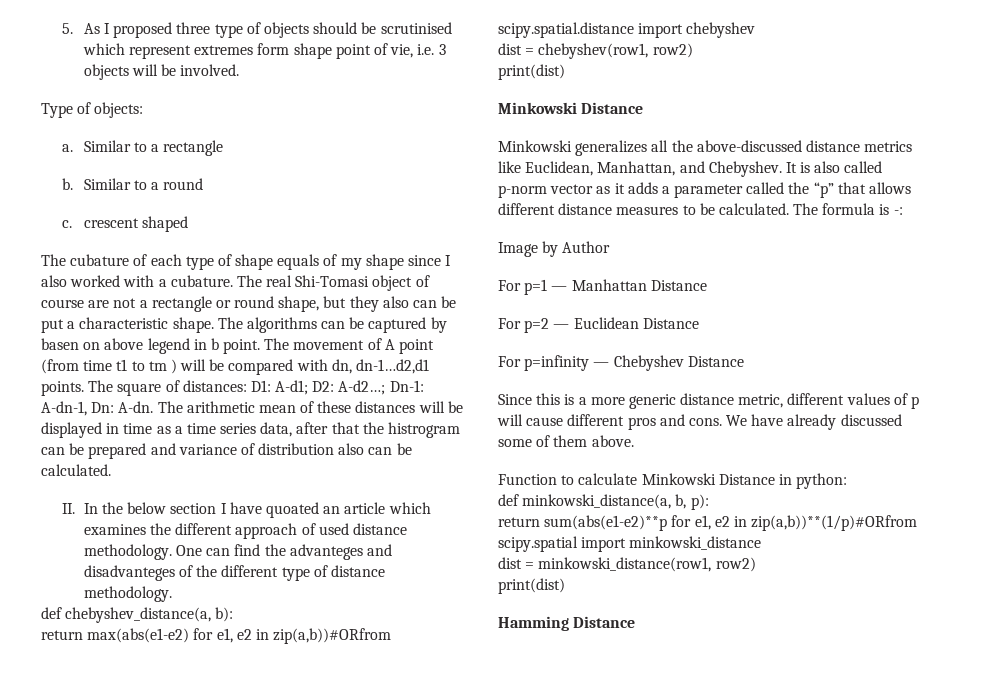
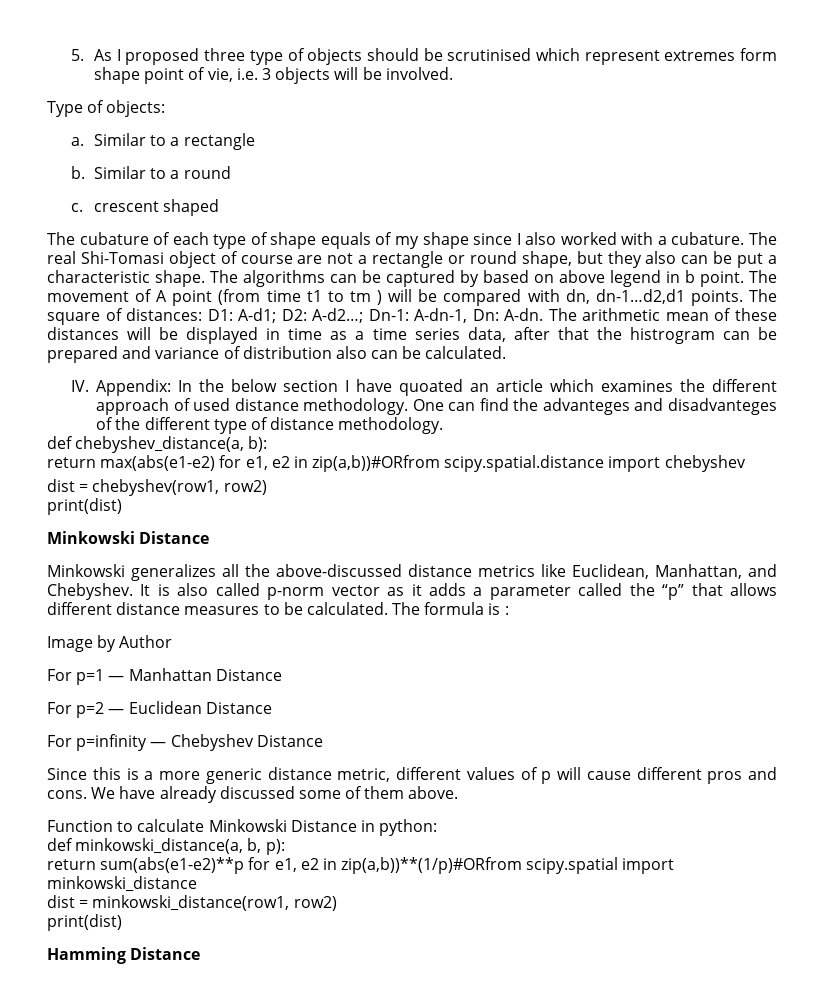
- The algorithms can be captured by basen on above legend in b point.
+ The algorithms can be captured by based on above legend in b point.
- II. In the below section I have quoated an article which examines the different approach of used distance methodology.
+ IV. Appendix: In the below section I have quoated an article which examines the different approach of used distance methodology.
- The formula is -:
+ The formula is :

